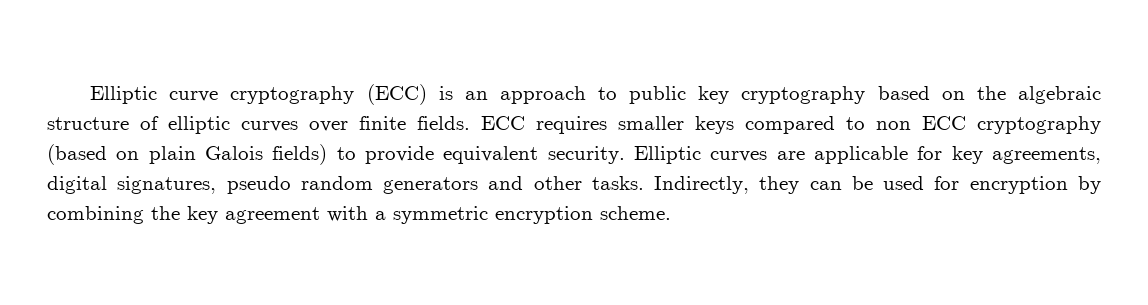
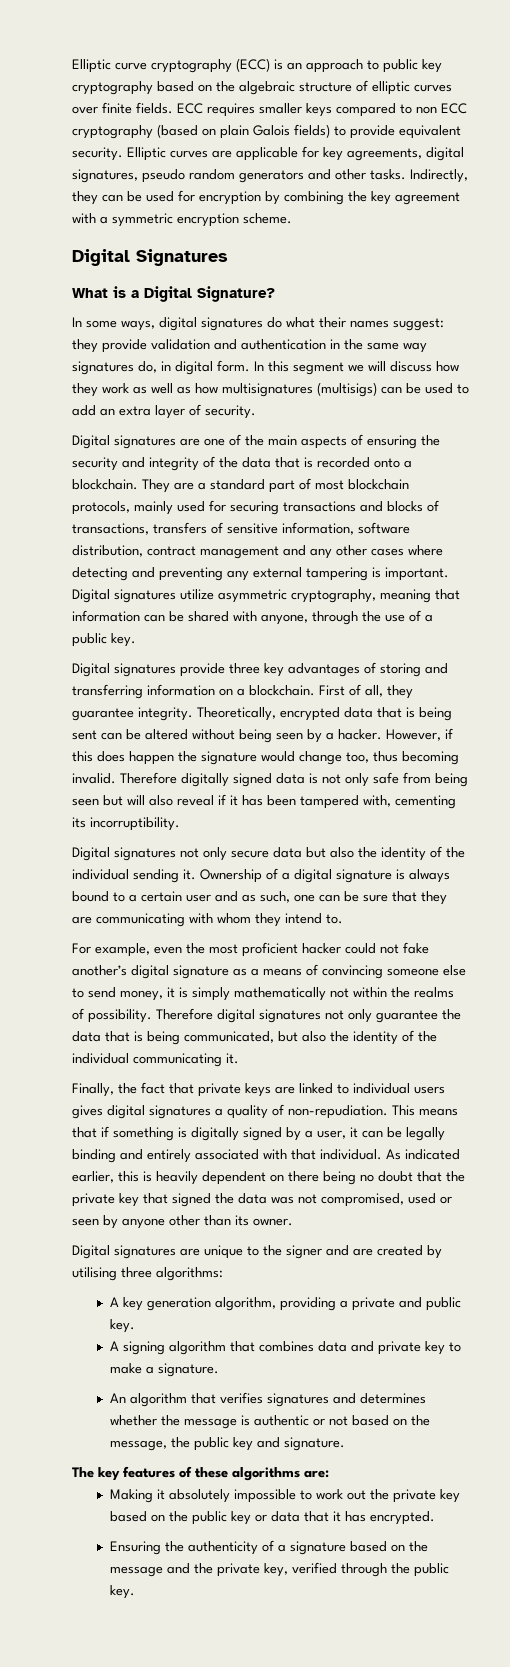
+ Digital Signatures
+ What is a Digital Signature?
+ In some ways, digital signatures do what their names suggest: they provide validation and authentication in the same way signatures do, in digital form. In this segment we will discuss how they work as well as how multisignatures (multisigs) can be used to add an extra layer of security.
+ Digital signatures are one of the main aspects of ensuring the security and integrity of the data that is recorded onto a blockchain. They are a standard part of most blockchain protocols, mainly used for securing transactions and blocks of transactions, transfers of sensitive information, software distribution, contract management and any other cases where detecting and preventing any external tampering is important. Digital signatures utilize asymmetric cryptography, meaning that information can be shared with anyone, through the use of a public key.
+ Digital signatures provide three key advantages of storing and transferring information on a blockchain. First of all, they guarantee integrity. Theoretically, encrypted data that is being sent can be altered without being seen by a hacker. However, if this does happen the signature would change too, thus becoming invalid. Therefore digitally signed data is not only safe from being seen but will also reveal if it has been tampered with, cementing its incorruptibility.
+ Digital signatures not only secure data but also the identity of the individual sending it. Ownership of a digital signature is always bound to a certain user and as such, one can be sure that they are communicating with whom they intend to.
+ For example, even the most proficient hacker could not fake another’s digital signature as a means of convincing someone else to send money, it is simply mathematically not within the realms of possibility. Therefore digital signatures not only guarantee the data that is being communicated, but also the identity of the individual communicating it.
+ Finally, the fact that private keys are linked to individual users gives digital signatures a quality of non-repudiation. This means that if something is digitally signed by a user, it can be legally binding and entirely associated with that individual. As indicated earlier, this is heavily dependent on there being no doubt that the private key that signed the data was not compromised, used or seen by anyone other than its owner.
+ Digital signatures are unique to the signer and are created by utilising three algorithms:
+ A key generation algorithm, providing a private and public key.
+ A signing algorithm that combines data and private key to make a signature.
+ An algorithm that verifies signatures and determines whether the message is authentic or not based on the message, the public key and signature.
+ The key features of these algorithms are:
+ Making it absolutely impossible to work out the private key based on the public key or data that it has encrypted.
+ Ensuring the authenticity of a signature based on the message and the private key, verified through the public key.

